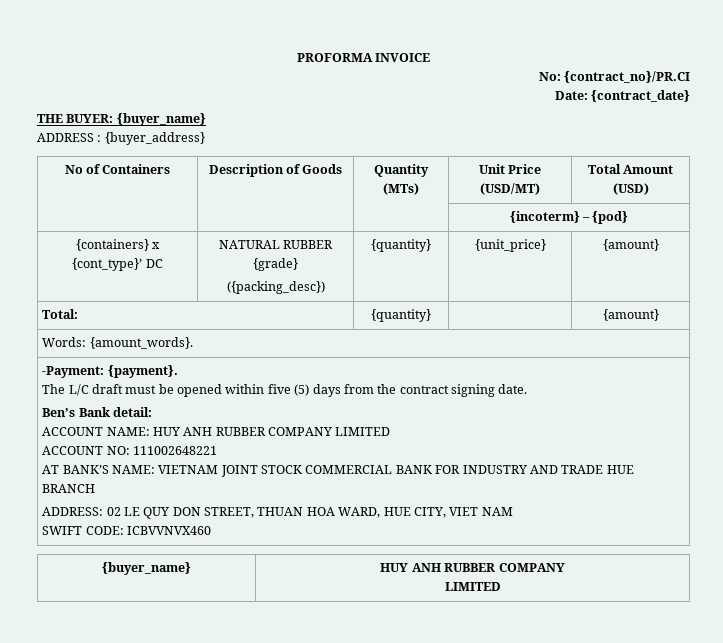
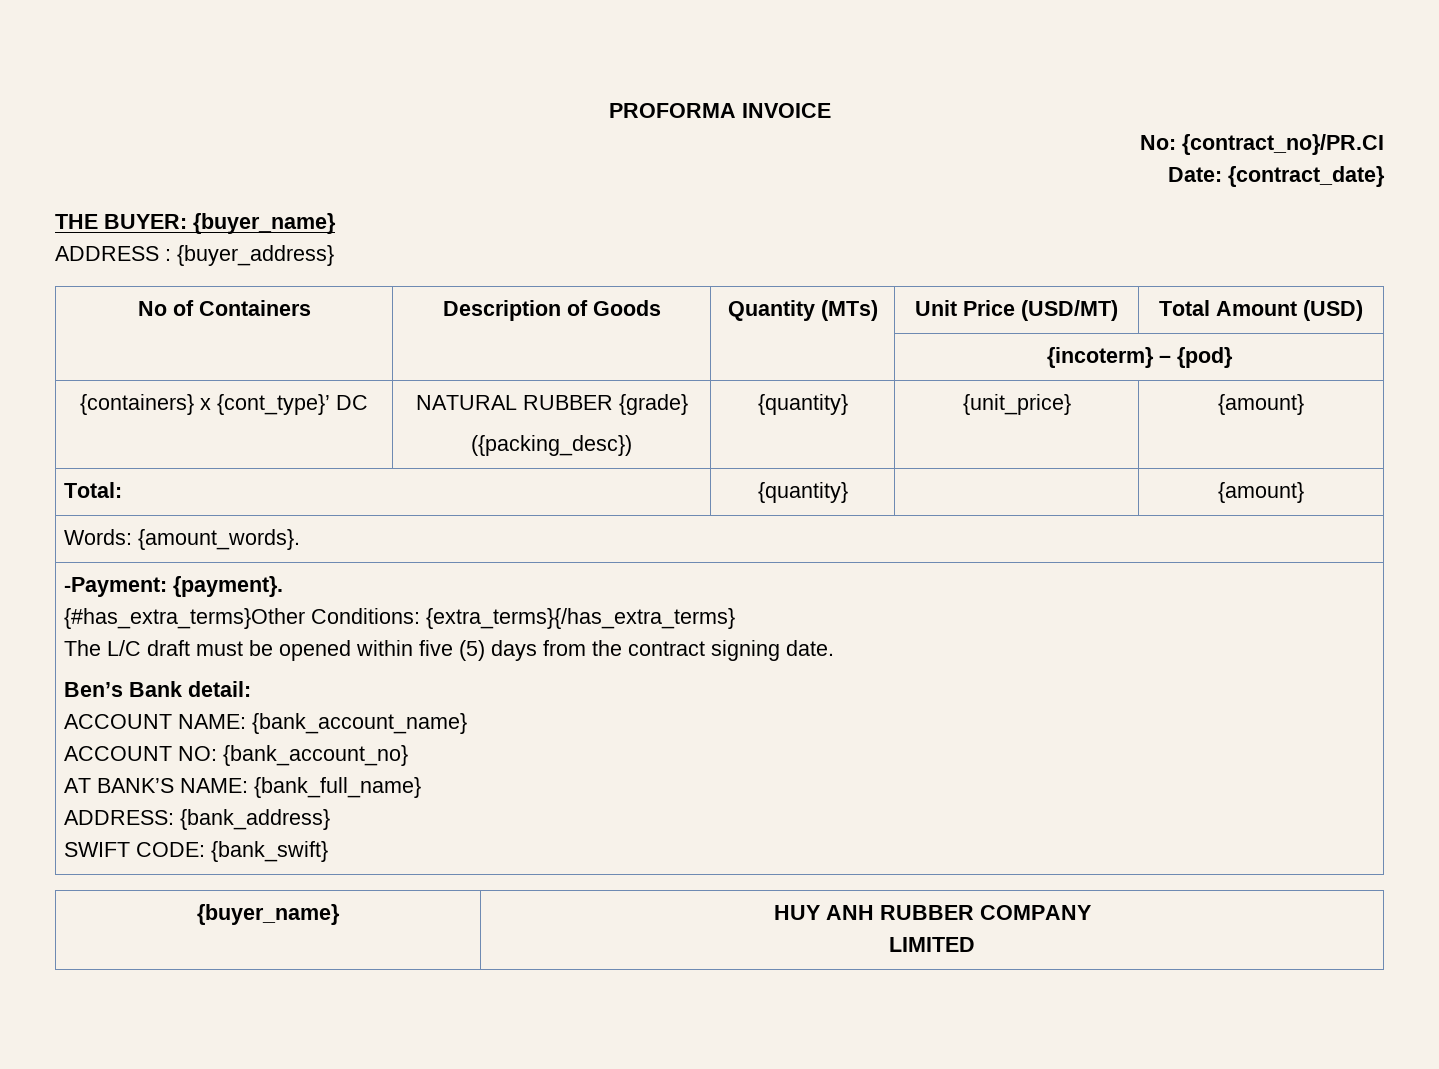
+ {#has_extra_terms}Other Conditions: {extra_terms}{/has_extra_terms}
- ACCOUNT NAME: HUY ANH RUBBER COMPANY LIMITED
+ ACCOUNT NAME: {bank_account_name}
- ACCOUNT NO: 111002648221
+ ACCOUNT NO: {bank_account_no}
- AT BANK’S NAME: VIETNAM JOINT STOCK COMMERCIAL BANK FOR INDUSTRY AND TRADE HUE BRANCH
- ADDRESS: 02 LE QUY DON STREET, THUAN HOA WARD, HUE CITY, VIET NAM
+ AT BANK’S NAME: {bank_full_name}
+ ADDRESS: {bank_address}
- SWIFT CODE: ICBVVNVX460
+ SWIFT CODE: {bank_swift}

